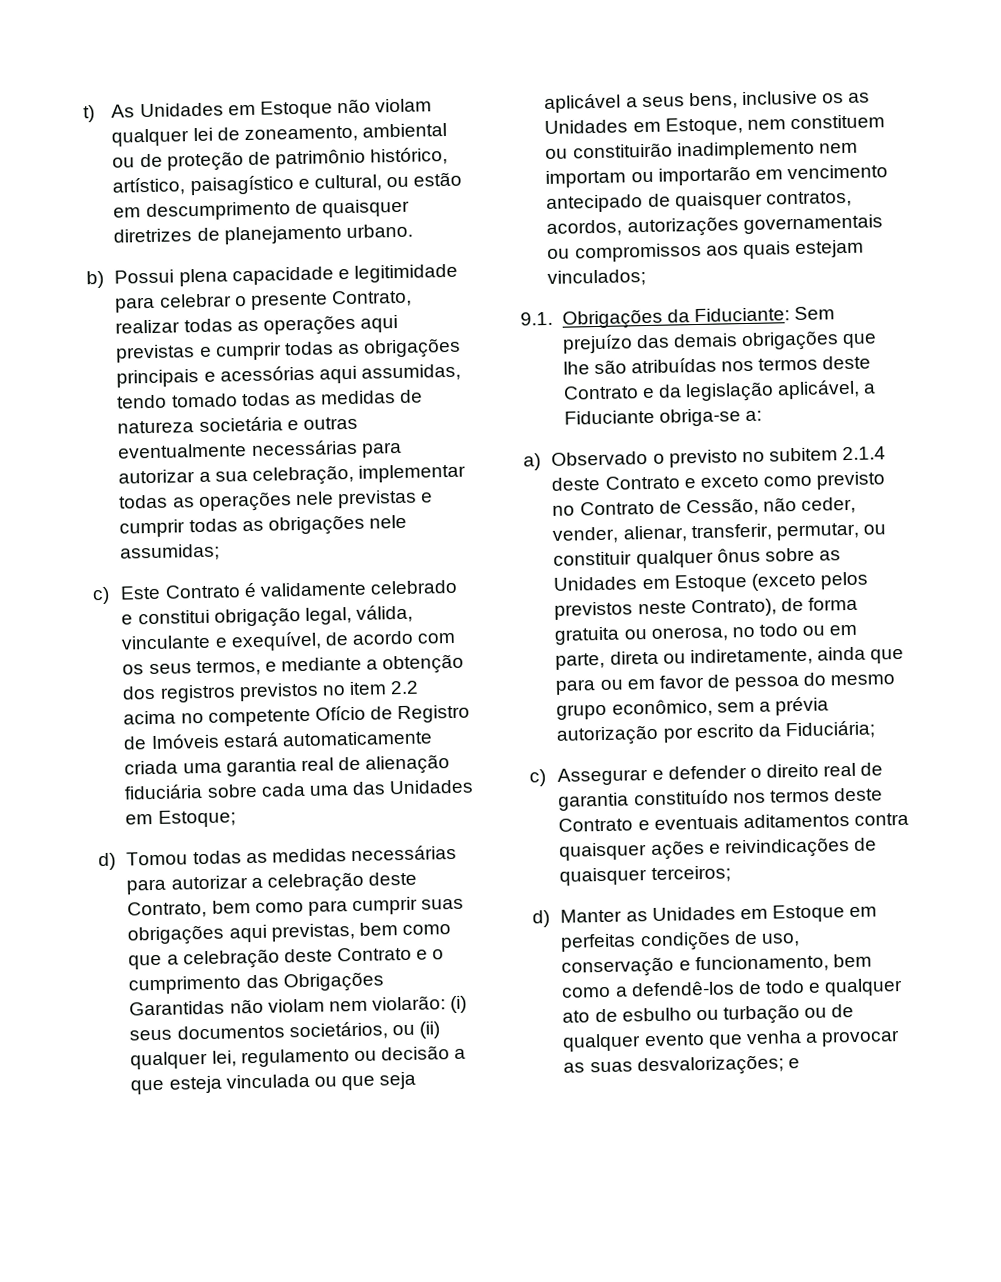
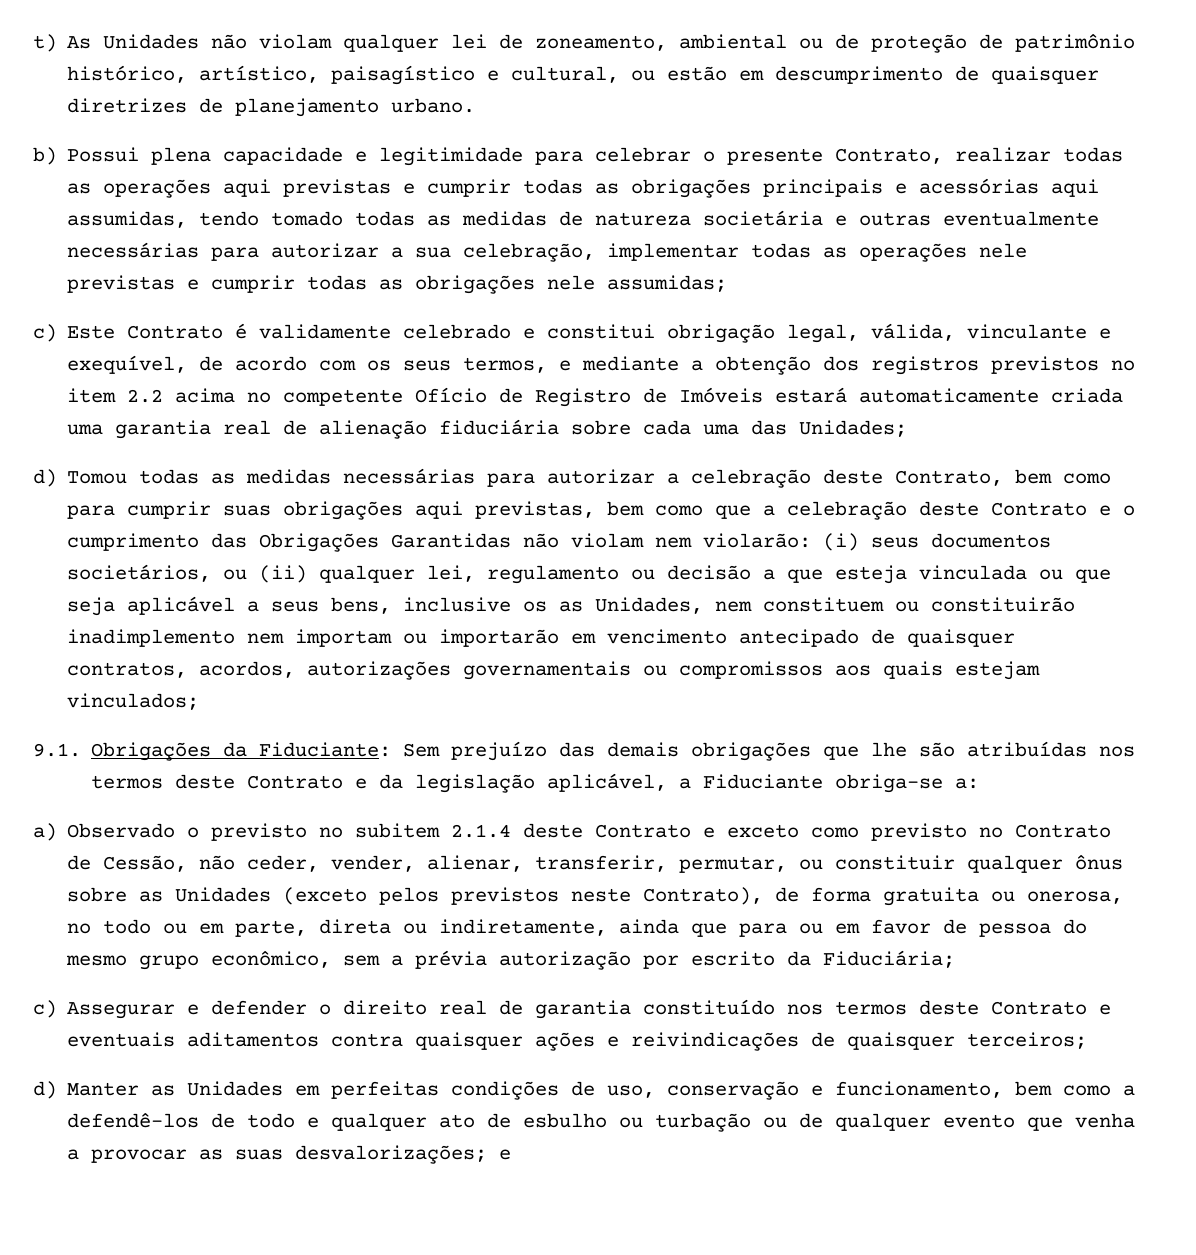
- t) As Unidades em Estoque não violam qualquer lei de zoneamento, ambiental ou de proteção de patrimônio histórico, artístico, paisagístico e cultural, ou estão em descumprimento de quaisquer diretrizes de planejamento urbano.
+ t) As Unidades não violam qualquer lei de zoneamento, ambiental ou de proteção de patrimônio histórico, artístico, paisagístico e cultural, ou estão em descumprimento de quaisquer diretrizes de planejamento urbano.
- c) Este Contrato é validamente celebrado e constitui obrigação legal, válida, vinculante e exequível, de acordo com os seus termos, e mediante a obtenção dos registros previstos no item 2.2 acima no competente Ofício de Registro de Imóveis estará automaticamente criada uma garantia real de alienação fiduciária sobre cada uma das Unidades em Estoque;
+ c) Este Contrato é validamente celebrado e constitui obrigação legal, válida, vinculante e exequível, de acordo com os seus termos, e mediante a obtenção dos registros previstos no item 2.2 acima no competente Ofício de Registro de Imóveis estará automaticamente criada uma garantia real de alienação fiduciária sobre cada uma das Unidades;
- (i) seus documentos societários, ou (ii) qualquer lei, regulamento ou decisão a que esteja vinculada ou que seja aplicável a seus bens, inclusive os as Unidades em Estoque, nem constituem ou constituirão inadimplemento nem importam ou importarão em vencimento antecipado de quaisquer contratos, acordos, autorizações governamentais ou compromissos aos quais estejam vinculados;
+ (i) seus documentos societários, ou (ii) qualquer lei, regulamento ou decisão a que esteja vinculada ou que seja aplicável a seus bens, inclusive os as Unidades, nem constituem ou constituirão inadimplemento nem importam ou importarão em vencimento antecipado de quaisquer contratos, acordos, autorizações governamentais ou compromissos aos quais estejam vinculados;
- a) Observado o previsto no subitem 2.1.4 deste Contrato e exceto como previsto no Contrato de Cessão, não ceder, vender, alienar, transferir, permutar, ou constituir qualquer ônus sobre as Unidades em Estoque (exceto pelos previstos neste Contrato), de forma gratuita ou onerosa, no todo ou em parte, direta ou indiretamente, ainda que para ou em favor de pessoa do mesmo grupo econômico, sem a prévia autorização por escrito da Fiduciária;
+ a) Observado o previsto no subitem 2.1.4 deste Contrato e exceto como previsto no Contrato de Cessão, não ceder, vender, alienar, transferir, permutar, ou constituir qualquer ônus sobre as Unidades (exceto pelos previstos neste Contrato), de forma gratuita ou onerosa, no todo ou em parte, direta ou indiretamente, ainda que para ou em favor de pessoa do mesmo grupo econômico, sem a prévia autorização por escrito da Fiduciária;
- d) Manter as Unidades em Estoque em perfeitas condições de uso, conservação e funcionamento, bem como a defendê-los de todo e qualquer ato de esbulho ou turbação ou de qualquer evento que venha a provocar as suas desvalorizações; e
+ d) Manter as Unidades em perfeitas condições de uso, conservação e funcionamento, bem como a defendê-los de todo e qualquer ato de esbulho ou turbação ou de qualquer evento que venha a provocar as suas desvalorizações; e

